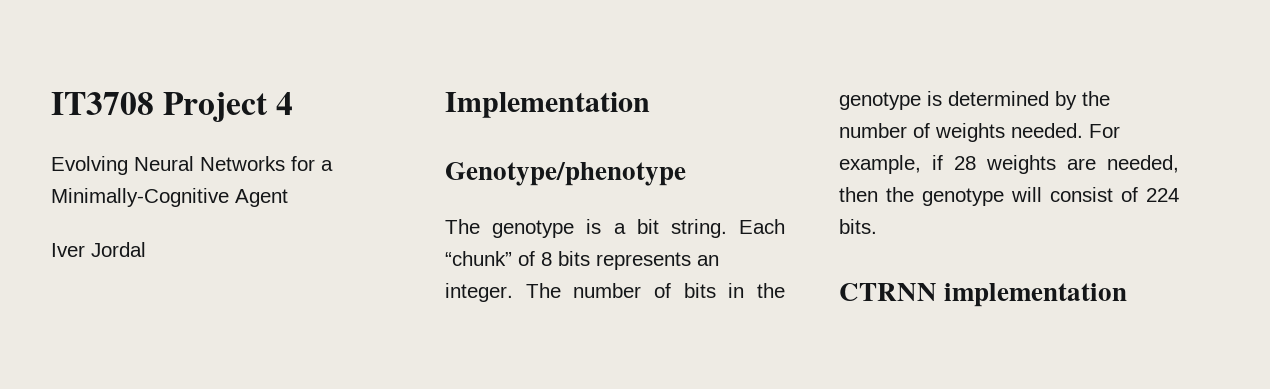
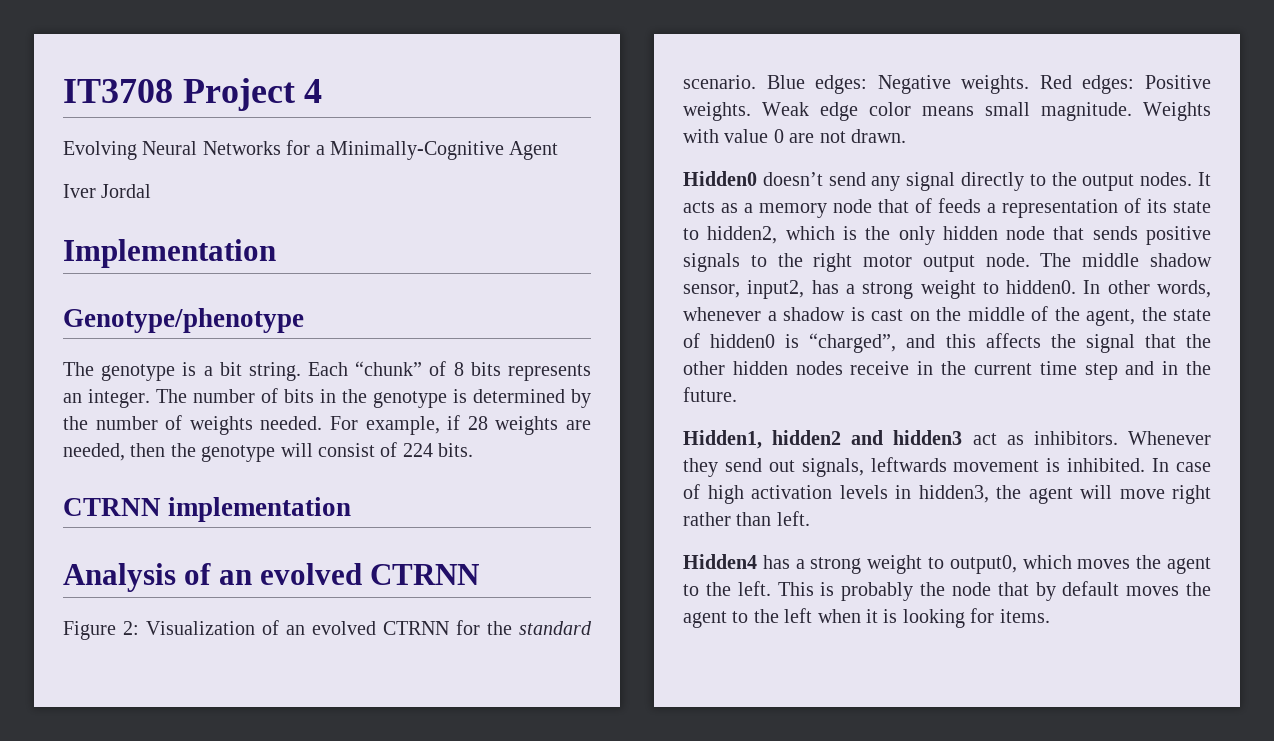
+ Analysis of an evolved CTRNN
+ Figure 2: Visualization of an evolved CTRNN for the standard scenario. Blue edges: Negative weights. Red edges: Positive weights. Weak edge color means small magnitude. Weights with value 0 are not drawn.
+ Hidden0 doesn’t send any signal directly to the output nodes. It acts as a memory node that of feeds a representation of its state to hidden2, which is the only hidden node that sends positive signals to the right motor output node. The middle shadow sensor, input2, has a strong weight to hidden0. In other words, whenever a shadow is cast on the middle of the agent, the state of hidden0 is “charged”, and this affects the signal that the other hidden nodes receive in the current time step and in the future.
+ Hidden1, hidden2 and hidden3 act as inhibitors. Whenever they send out signals, leftwards movement is inhibited. In case of high activation levels in hidden3, the agent will move right rather than left.
+ Hidden4 has a strong weight to output0, which moves the agent to the left. This is probably the node that by default moves the agent to the left when it is looking for items.

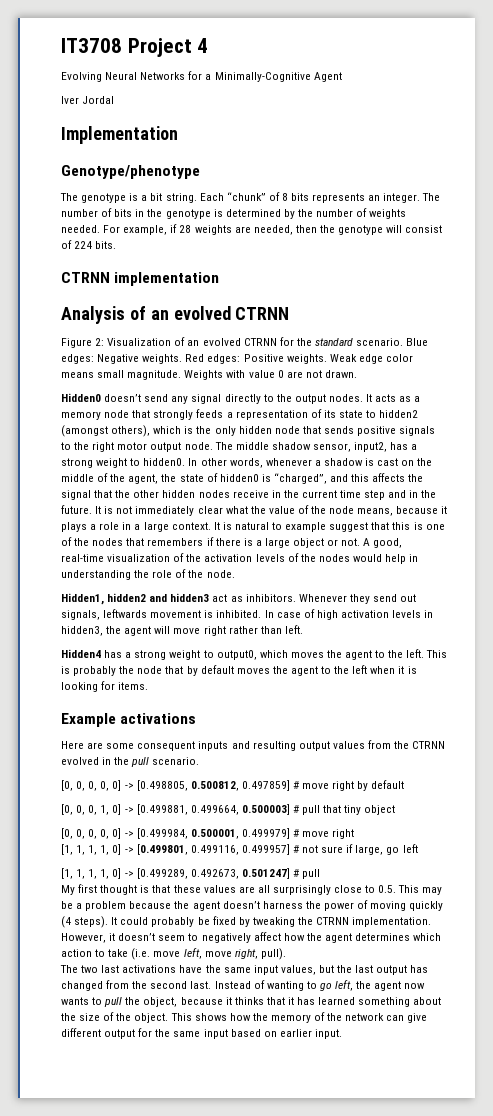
- It acts as a memory node that of feeds a representation of its state to hidden2, which is the only hidden node that sends positive signals to the right motor output node.
+ It acts as a memory node that strongly feeds a representation of its state to hidden2 (amongst others), which is the only hidden node that sends positive signals to the right motor output node.
+ It is not immediately clear what the value of the node means, because it plays a role in a large context. It is natural to example suggest that this is one of the nodes that remembers if there is a large object or not. A good, real-time visualization of the activation levels of the nodes would help in understanding the role of the node.
+ Example activations
+ Here are some consequent inputs and resulting output values from the CTRNN evolved in the pull scenario.
+ [0, 0, 0, 0, 0] -> [0.498805, 0.500812, 0.497859] # move right by default
+ [0, 0, 0, 1, 0] -> [0.499881, 0.499664, 0.500003] # pull that tiny object
+ [0, 0, 0, 0, 0] -> [0.499984, 0.500001, 0.499979] # move right
+ [1, 1, 1, 1, 0] -> [0.499801, 0.499116, 0.499957] # not sure if large, go left
+ [1, 1, 1, 1, 0] -> [0.499289, 0.492673, 0.501247] # pull
+ My first thought is that these values are all surprisingly close to 0.5. This may be a problem because the agent doesn’t harness the power of moving quickly (4 steps). It could probably be fixed by tweaking the CTRNN implementation. However, it doesn’t seem to negatively affect how the agent determines which action to take (i.e. move left, move right, pull).
+ The two last activations have the same input values, but the last output has changed from the second last. Instead of wanting to go left, the agent now wants to pull the object, because it thinks that it has learned something about the size of the object. This shows how the memory of the network can give different output for the same input based on earlier input.

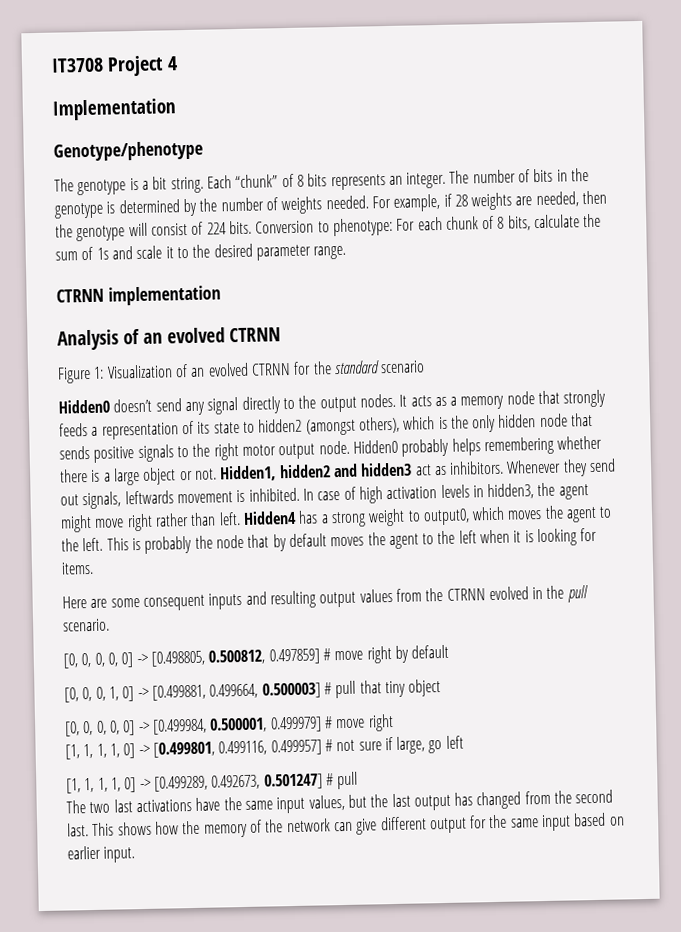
- Evolving Neural Networks for a Minimally-Cognitive Agent
- Iver Jordal
+ Conversion to phenotype: For each chunk of 8 bits, calculate the sum of 1s and scale it to the desired parameter range.
- Figure 2: Visualization of an evolved CTRNN for the standard scenario. Blue edges: Negative weights. Red edges: Positive weights. Weak edge color means small magnitude. Weights with value 0 are not drawn.
+ Figure 1: Visualization of an evolved CTRNN for the standard scenario
- The middle shadow sensor, input2, has a strong weight to hidden0. In other words, whenever a shadow is cast on the middle of the agent, the state of hidden0 is “charged”, and this affects the signal that the other hidden nodes receive in the current time step and in the future. It is not immediately clear what the value of the node means, because it plays a role in a large context. It is natural to example suggest that this is one of the nodes that remembers if there is a large object or not. A good, real-time visualization of the activation levels of the nodes would help in understanding the role of the node.
- Hidden1, hidden2 and hidden3 act as inhibitors.
+ Hidden0 probably helps remembering whether there is a large object or not. Hidden1, hidden2 and hidden3 act as inhibitors.
- In case of high activation levels in hidden3, the agent will move right rather than left.
- Hidden4 has a strong weight to output0, which moves the agent to the left.
+ In case of high activation levels in hidden3, the agent might move right rather than left. Hidden4 has a strong weight to output0, which moves the agent to the left.
- Example activations
- My first thought is that these values are all surprisingly close to 0.5. This may be a problem because the agent doesn’t harness the power of moving quickly (4 steps). It could probably be fixed by tweaking the CTRNN implementation. However, it doesn’t seem to negatively affect how the agent determines which action to take (i.e. move left, move right, pull).
- Instead of wanting to go left, the agent now wants to pull the object, because it thinks that it has learned something about the size of the object.

